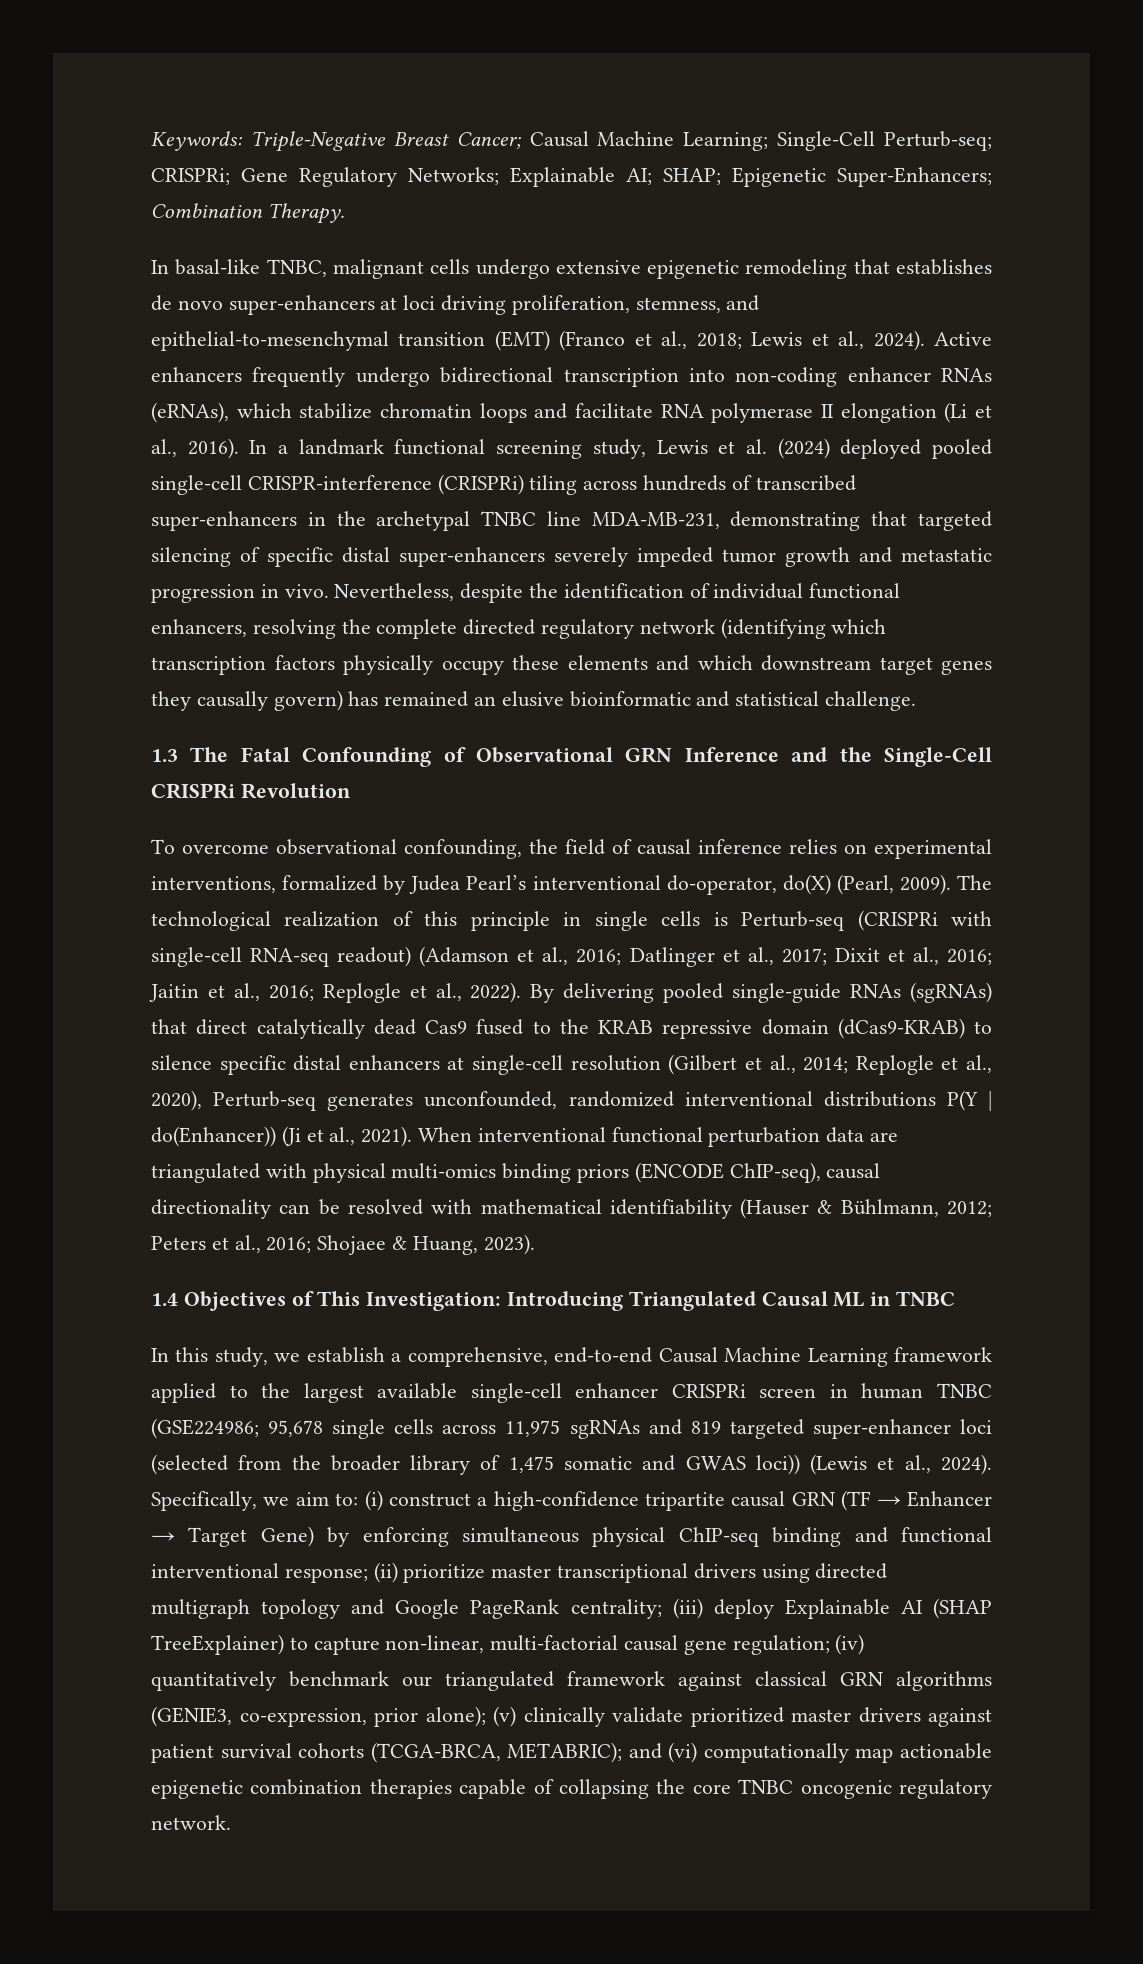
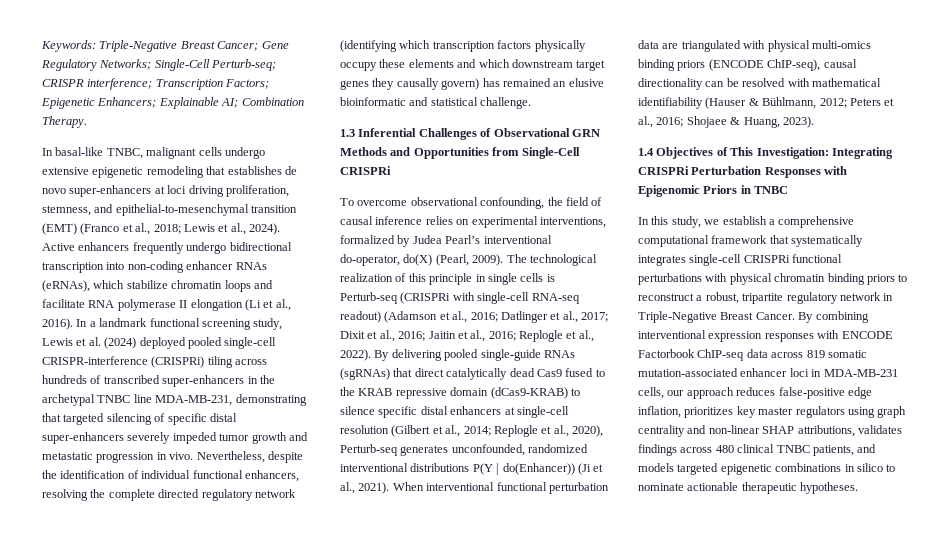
- Keywords: Triple-Negative Breast Cancer; Causal Machine Learning; Single-Cell Perturb-seq; CRISPRi; Gene Regulatory Networks; Explainable AI; SHAP; Epigenetic Super-Enhancers; Combination Therapy.
+ Keywords: Triple-Negative Breast Cancer; Gene Regulatory Networks; Single-Cell Perturb-seq; CRISPR interference; Transcription Factors; Epigenetic Enhancers; Explainable AI; Combination Therapy.
- 1.3 The Fatal Confounding of Observational GRN Inference and the Single-Cell CRISPRi Revolution
+ 1.3 Inferential Challenges of Observational GRN Methods and Opportunities from Single-Cell CRISPRi
- 1.4 Objectives of This Investigation: Introducing Triangulated Causal ML in TNBC
+ 1.4 Objectives of This Investigation: Integrating CRISPRi Perturbation Responses with Epigenomic Priors in TNBC
- In this study, we establish a comprehensive, end-to-end Causal Machine Learning framework applied to the largest available single-cell enhancer CRISPRi screen in human TNBC (GSE224986; 95,678 single cells across 11,975 sgRNAs and 819 targeted super-enhancer loci (selected from the broader library of 1,475 somatic and GWAS loci)) (Lewis et al., 2024). Specifically, we aim to: (i) construct a high-confidence tripartite causal GRN (TF → Enhancer → Target Gene) by enforcing simultaneous physical ChIP-seq binding and functional interventional response; (ii) prioritize master transcriptional drivers using directed multigraph topology and Google PageRank centrality; (iii) deploy Explainable AI (SHAP TreeExplainer) to capture non-linear, multi-factorial causal gene regulation; (iv) quantitatively benchmark our triangulated framework against classical GRN algorithms (GENIE3, co-expression, prior alone); (v) clinically validate prioritized master drivers against patient survival cohorts (TCGA-BRCA, METABRIC); and (vi) computationally map actionable epigenetic combination therapies capable of collapsing the core TNBC oncogenic regulatory network.
+ In this study, we establish a comprehensive computational framework that systematically integrates single-cell CRISPRi functional perturbations with physical chromatin binding priors to reconstruct a robust, tripartite regulatory network in Triple-Negative Breast Cancer. By combining interventional expression responses with ENCODE Factorbook ChIP-seq data across 819 somatic mutation-associated enhancer loci in MDA-MB-231 cells, our approach reduces false-positive edge inflation, prioritizes key master regulators using graph centrality and non-linear SHAP attributions, validates findings across 480 clinical TNBC patients, and models targeted epigenetic combinations in silico to nominate actionable therapeutic hypotheses.

